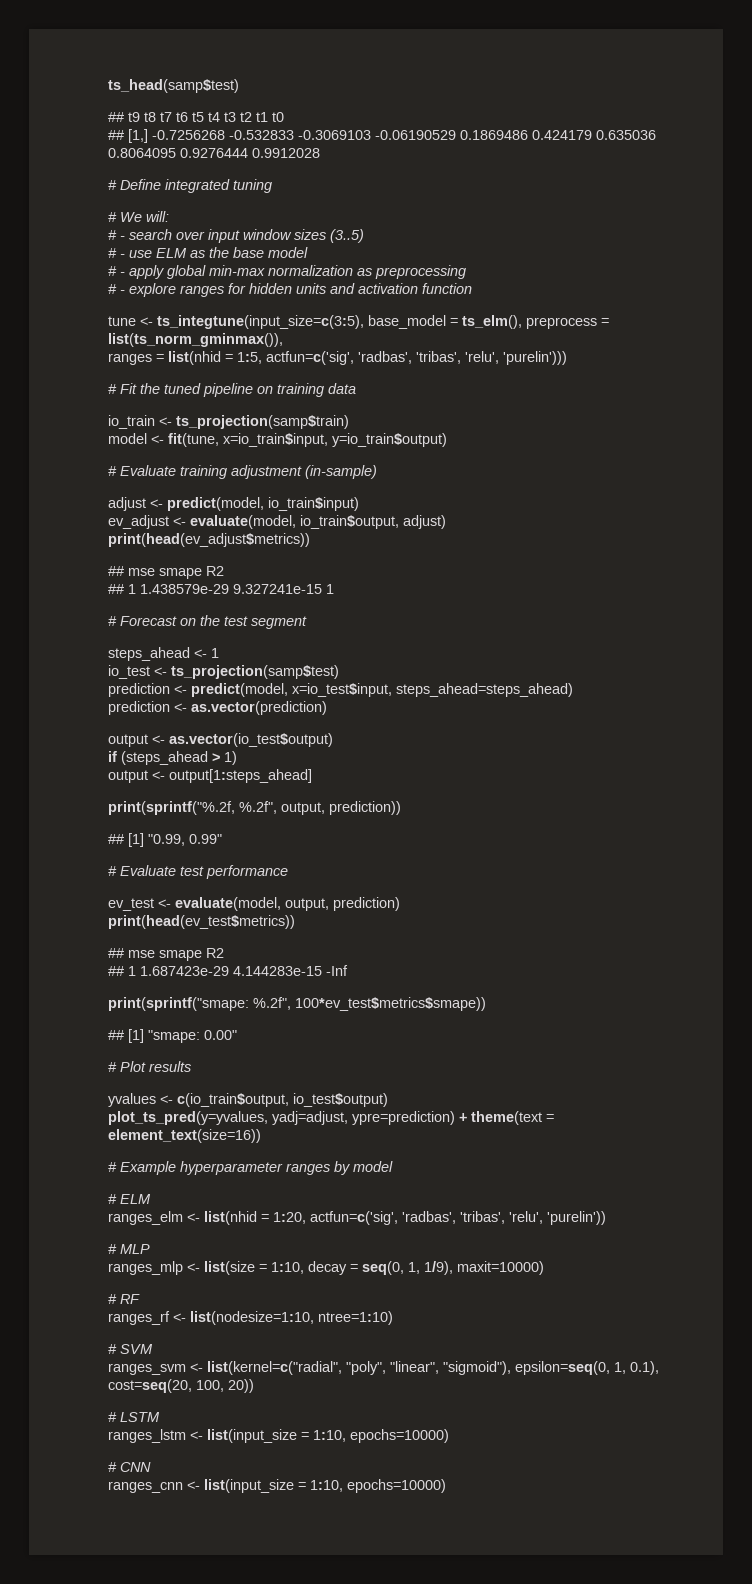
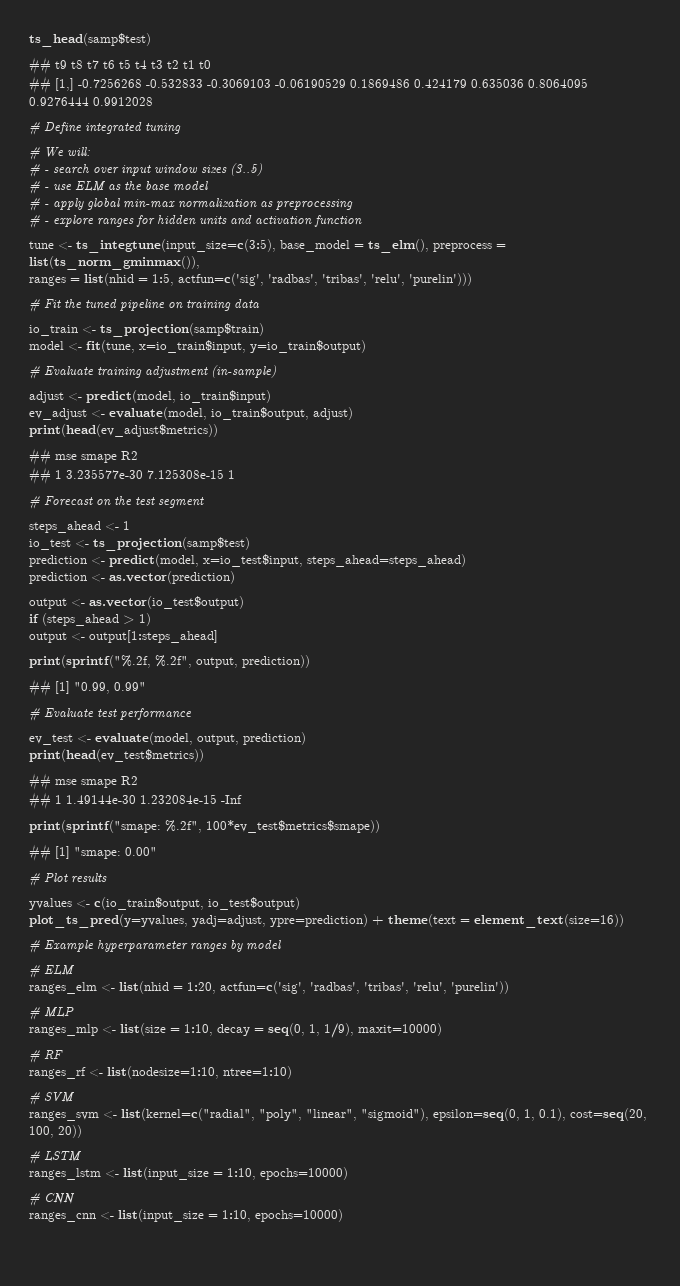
- ## 1 1.438579e-29 9.327241e-15 1
+ ## 1 3.235577e-30 7.125308e-15 1
- ## 1 1.687423e-29 4.144283e-15 -Inf
+ ## 1 1.49144e-30 1.232084e-15 -Inf

